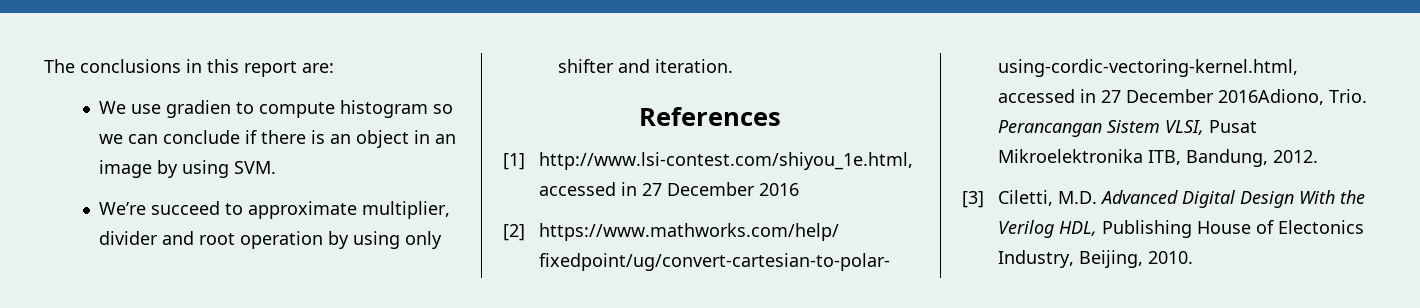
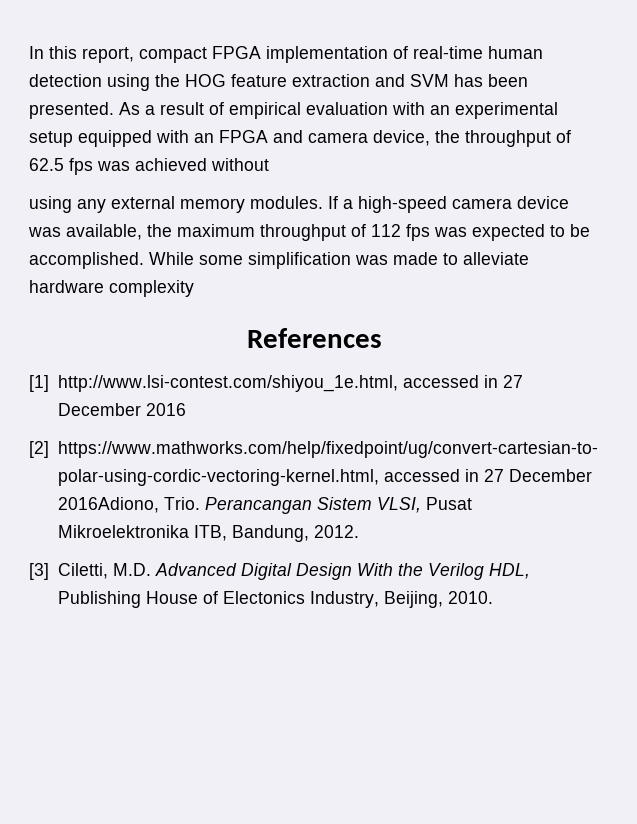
- The conclusions in this report are:
- We use gradien to compute histogram so we can conclude if there is an object in an image by using SVM.
- We’re succeed to approximate multiplier, divider and root operation by using only shifter and iteration.
+ In this report, compact FPGA implementation of real-time human detection using the HOG feature extraction and SVM has been presented. As a result of empirical evaluation with an experimental setup equipped with an FPGA and camera device, the throughput of 62.5 fps was achieved without
+ using any external memory modules. If a high-speed camera device was available, the maximum throughput of 112 fps was expected to be accomplished. While some simplification was made to alleviate hardware complexity

